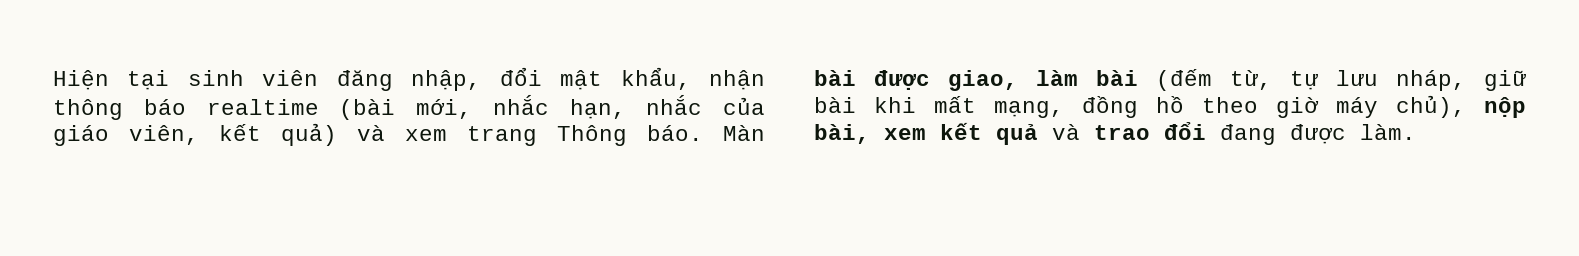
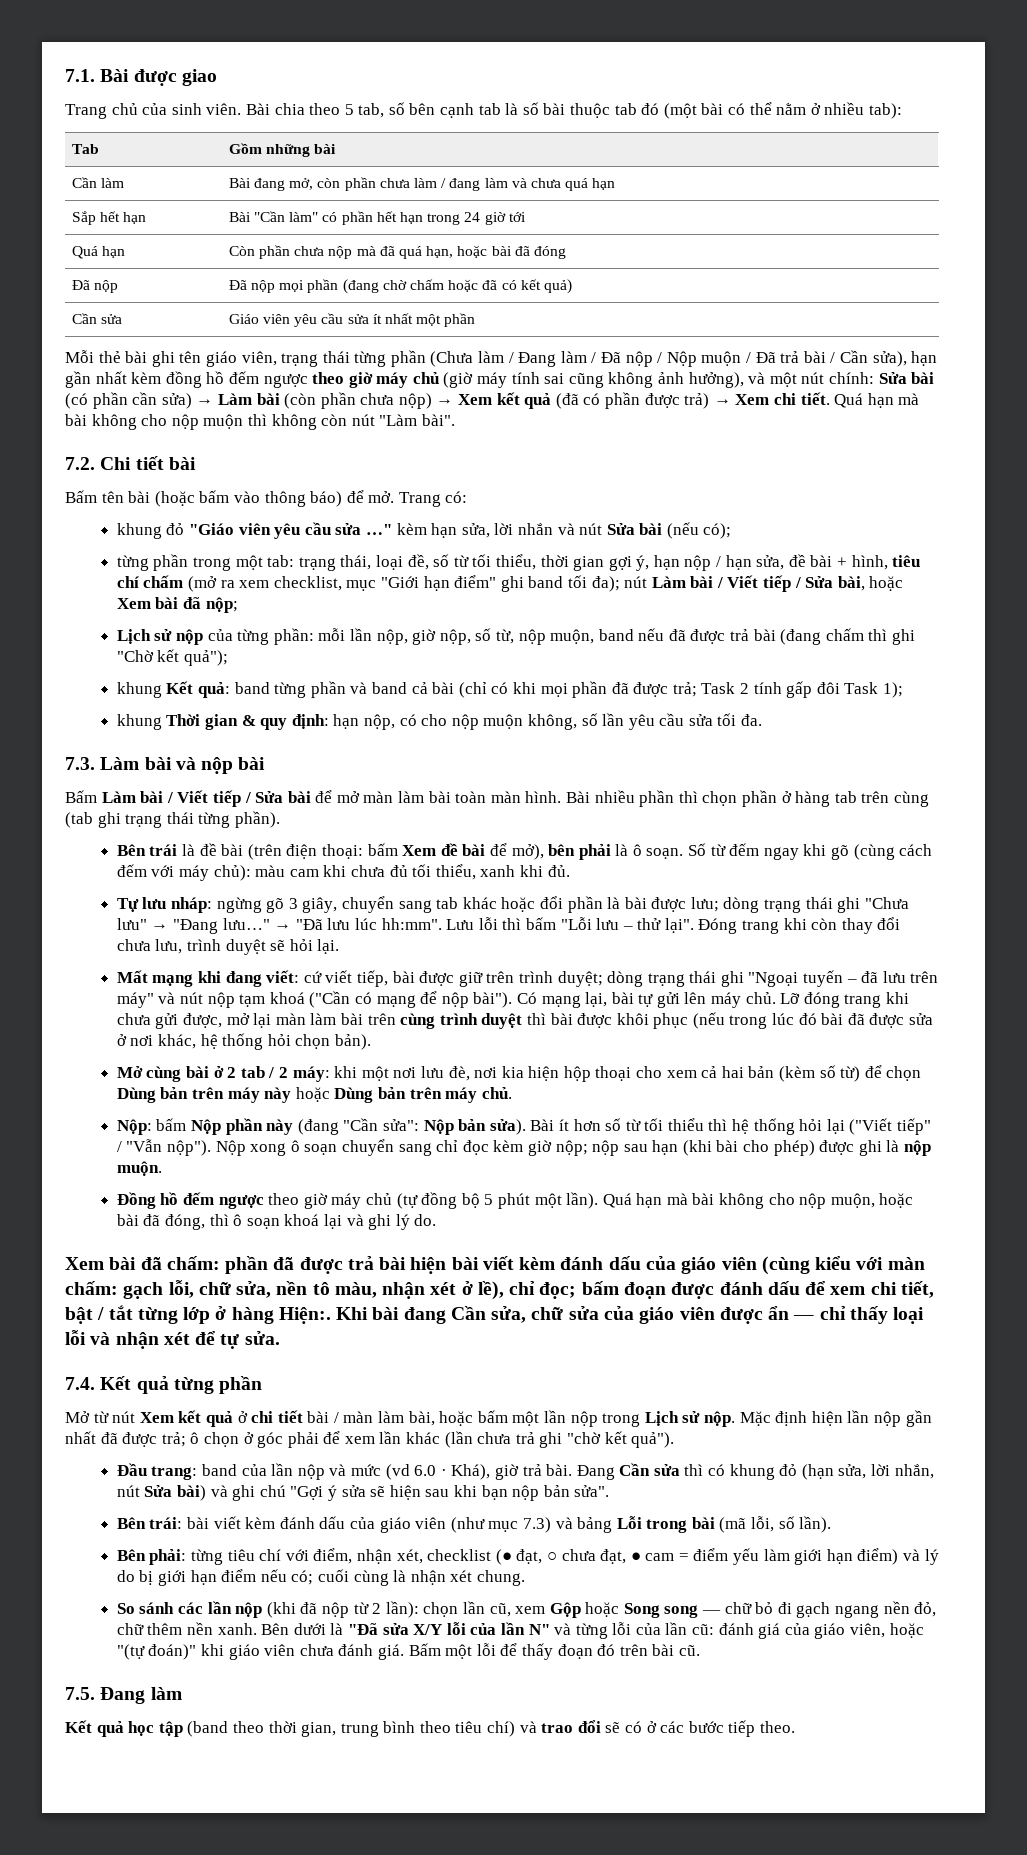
- Hiện tại sinh viên đăng nhập, đổi mật khẩu, nhận thông báo realtime (bài mới, nhắc hạn, nhắc của giáo viên, kết quả) và xem trang Thông báo. Màn bài được giao, làm bài (đếm từ, tự lưu nháp, giữ bài khi mất mạng, đồng hồ theo giờ máy chủ), nộp bài, xem kết quả và trao đổi đang được làm.
+ 7.1. Bài được giao
+ Trang chủ của sinh viên. Bài chia theo 5 tab, số bên cạnh tab là số bài thuộc tab đó (một bài có thể nằm ở nhiều tab):
+ Tab | Gồm những bài
+ Cần làm | Bài đang mở, còn phần chưa làm / đang làm và chưa quá hạn
+ Sắp hết hạn | Bài "Cần làm" có phần hết hạn trong 24 giờ tới
+ Quá hạn | Còn phần chưa nộp mà đã quá hạn, hoặc bài đã đóng
+ Đã nộp | Đã nộp mọi phần (đang chờ chấm hoặc đã có kết quả)
+ Cần sửa | Giáo viên yêu cầu sửa ít nhất một phần
+ Mỗi thẻ bài ghi tên giáo viên, trạng thái từng phần (Chưa làm / Đang làm / Đã nộp / Nộp muộn / Đã trả bài / Cần sửa), hạn gần nhất kèm đồng hồ đếm ngược theo giờ máy chủ (giờ máy tính sai cũng không ảnh hưởng), và một nút chính: Sửa bài (có phần cần sửa) → Làm bài (còn phần chưa nộp) → Xem kết quả (đã có phần được trả) → Xem chi tiết. Quá hạn mà bài không cho nộp muộn thì không còn nút "Làm bài".
+ 7.2. Chi tiết bài
+ Bấm tên bài (hoặc bấm vào thông báo) để mở. Trang có:
+ khung đỏ "Giáo viên yêu cầu sửa …" kèm hạn sửa, lời nhắn và nút Sửa bài (nếu có);
+ từng phần trong một tab: trạng thái, loại đề, số từ tối thiểu, thời gian gợi ý, hạn nộp / hạn sửa, đề bài + hình, tiêu chí chấm (mở ra xem checklist, mục "Giới hạn điểm" ghi band tối đa); nút Làm bài / Viết tiếp / Sửa bài, hoặc Xem bài đã nộp;
+ Lịch sử nộp của từng phần: mỗi lần nộp, giờ nộp, số từ, nộp muộn, band nếu đã được trả bài (đang chấm thì ghi "Chờ kết quả");
+ khung Kết quả: band từng phần và band cả bài (chỉ có khi mọi phần đã được trả; Task 2 tính gấp đôi Task 1);
+ khung Thời gian & quy định: hạn nộp, có cho nộp muộn không, số lần yêu cầu sửa tối đa.
+ 7.3. Làm bài và nộp bài
+ Bấm Làm bài / Viết tiếp / Sửa bài để mở màn làm bài toàn màn hình. Bài nhiều phần thì chọn phần ở hàng tab trên cùng (tab ghi trạng thái từng phần).
+ Bên trái là đề bài (trên điện thoại: bấm Xem đề bài để mở), bên phải là ô soạn. Số từ đếm ngay khi gõ (cùng cách đếm với máy chủ): màu cam khi chưa đủ tối thiểu, xanh khi đủ.
+ Tự lưu nháp: ngừng gõ 3 giây, chuyển sang tab khác hoặc đổi phần là bài được lưu; dòng trạng thái ghi "Chưa lưu" → "Đang lưu…" → "Đã lưu lúc hh:mm". Lưu lỗi thì bấm "Lỗi lưu – thử lại". Đóng trang khi còn thay đổi chưa lưu, trình duyệt sẽ hỏi lại.
+ Mất mạng khi đang viết: cứ viết tiếp, bài được giữ trên trình duyệt; dòng trạng thái ghi "Ngoại tuyến – đã lưu trên máy" và nút nộp tạm khoá ("Cần có mạng để nộp bài"). Có mạng lại, bài tự gửi lên máy chủ. Lỡ đóng trang khi chưa gửi được, mở lại màn làm bài trên cùng trình duyệt thì bài được khôi phục (nếu trong lúc đó bài đã được sửa ở nơi khác, hệ thống hỏi chọn bản).
+ Mở cùng bài ở 2 tab / 2 máy: khi một nơi lưu đè, nơi kia hiện hộp thoại cho xem cả hai bản (kèm số từ) để chọn Dùng bản trên máy này hoặc Dùng bản trên máy chủ.
+ Nộp: bấm Nộp phần này (đang "Cần sửa": Nộp bản sửa). Bài ít hơn số từ tối thiểu thì hệ thống hỏi lại ("Viết tiếp" / "Vẫn nộp"). Nộp xong ô soạn chuyển sang chỉ đọc kèm giờ nộp; nộp sau hạn (khi bài cho phép) được ghi là nộp muộn.
+ Đồng hồ đếm ngược theo giờ máy chủ (tự đồng bộ 5 phút một lần). Quá hạn mà bài không cho nộp muộn, hoặc bài đã đóng, thì ô soạn khoá lại và ghi lý do.
+ Xem bài đã chấm: phần đã được trả bài hiện bài viết kèm đánh dấu của giáo viên (cùng kiểu với màn chấm: gạch lỗi, chữ sửa, nền tô màu, nhận xét ở lề), chỉ đọc; bấm đoạn được đánh dấu để xem chi tiết, bật / tắt từng lớp ở hàng Hiện:. Khi bài đang Cần sửa, chữ sửa của giáo viên được ẩn — chỉ thấy loại lỗi và nhận xét để tự sửa.
+ 7.4. Kết quả từng phần
+ Mở từ nút Xem kết quả ở chi tiết bài / màn làm bài, hoặc bấm một lần nộp trong Lịch sử nộp. Mặc định hiện lần nộp gần nhất đã được trả; ô chọn ở góc phải để xem lần khác (lần chưa trả ghi "chờ kết quả").
+ Đầu trang: band của lần nộp và mức (vd 6.0 · Khá), giờ trả bài. Đang Cần sửa thì có khung đỏ (hạn sửa, lời nhắn, nút Sửa bài) và ghi chú "Gợi ý sửa sẽ hiện sau khi bạn nộp bản sửa".
+ Bên trái: bài viết kèm đánh dấu của giáo viên (như mục 7.3) và bảng Lỗi trong bài (mã lỗi, số lần).
+ Bên phải: từng tiêu chí với điểm, nhận xét, checklist (● đạt, ○ chưa đạt, ● cam = điểm yếu làm giới hạn điểm) và lý do bị giới hạn điểm nếu có; cuối cùng là nhận xét chung.
+ So sánh các lần nộp (khi đã nộp từ 2 lần): chọn lần cũ, xem Gộp hoặc Song song — chữ bỏ đi gạch ngang nền đỏ, chữ thêm nền xanh. Bên dưới là "Đã sửa X/Y lỗi của lần N" và từng lỗi của lần cũ: đánh giá của giáo viên, hoặc "(tự đoán)" khi giáo viên chưa đánh giá. Bấm một lỗi để thấy đoạn đó trên bài cũ.
+ 7.5. Đang làm
+ Kết quả học tập (band theo thời gian, trung bình theo tiêu chí) và trao đổi sẽ có ở các bước tiếp theo.

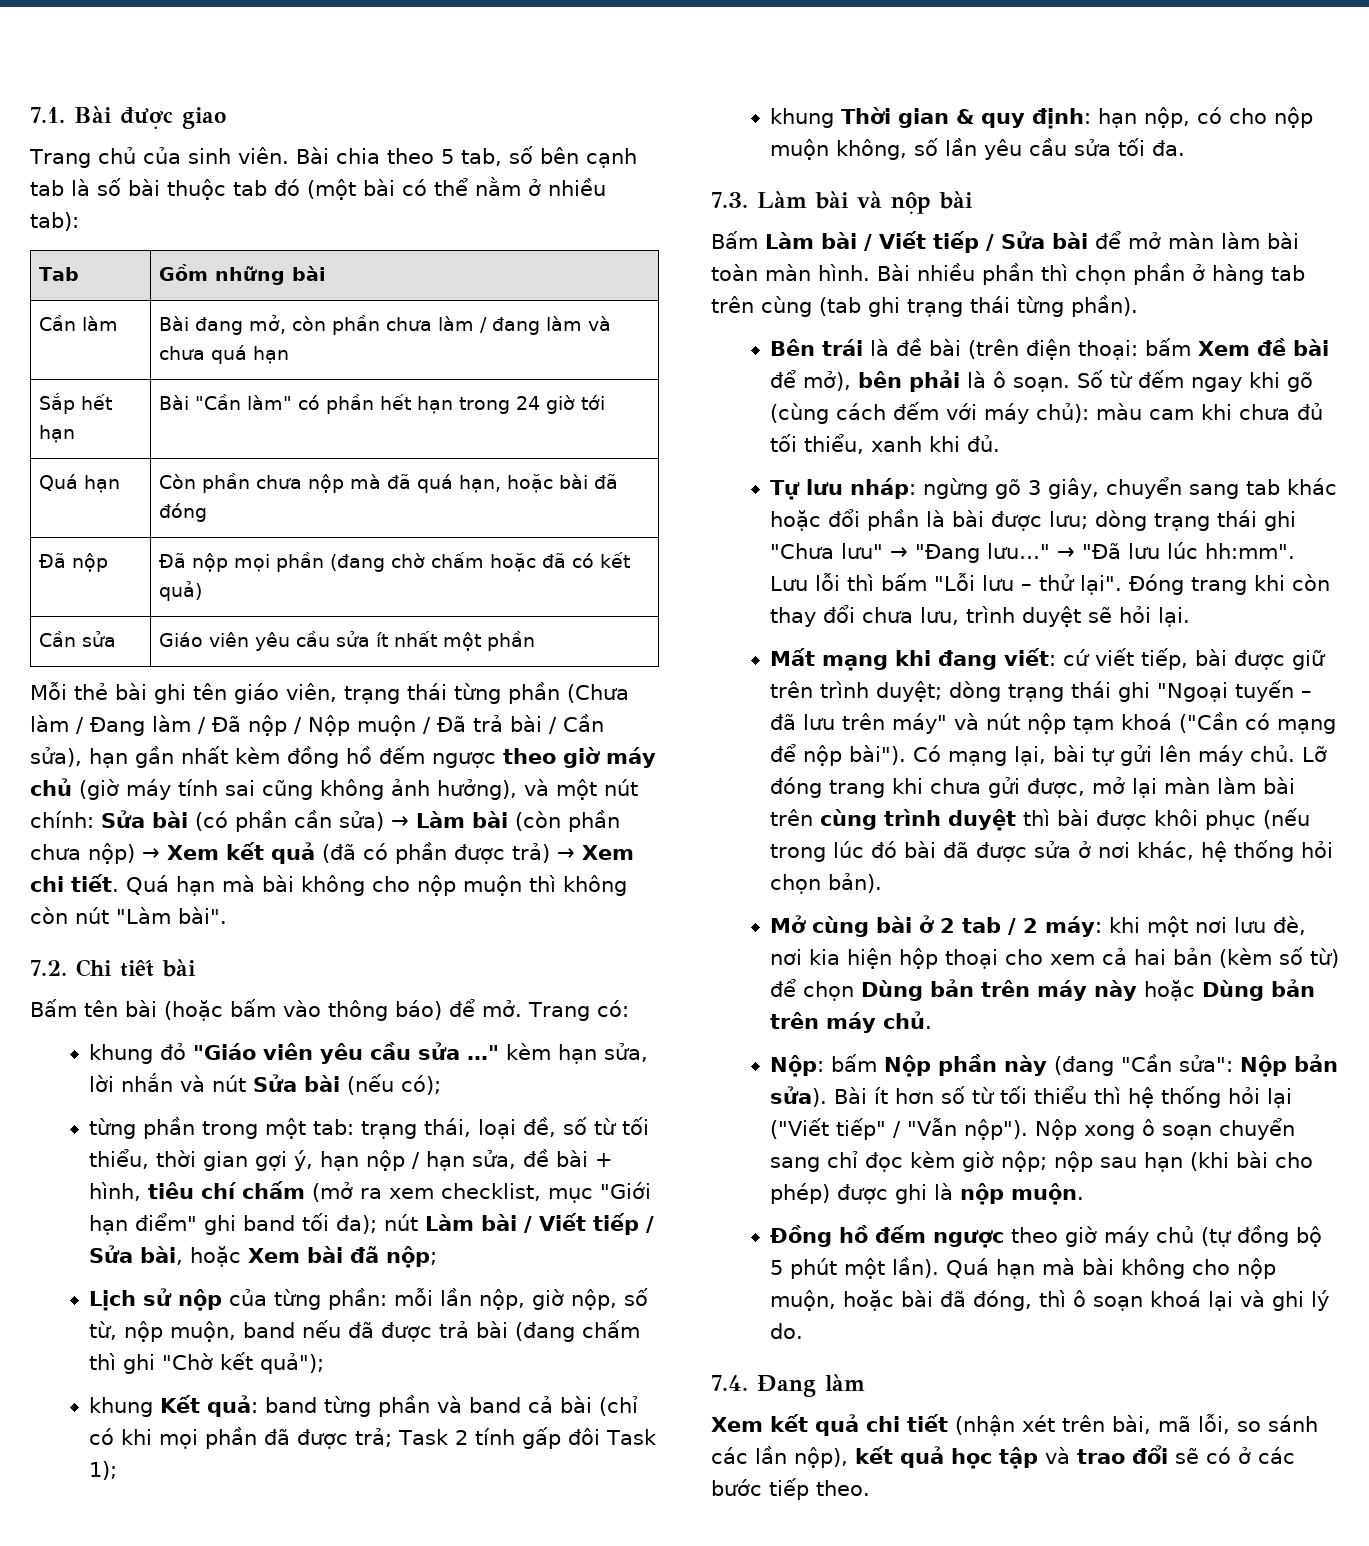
- Xem bài đã chấm: phần đã được trả bài hiện bài viết kèm đánh dấu của giáo viên (cùng kiểu với màn chấm: gạch lỗi, chữ sửa, nền tô màu, nhận xét ở lề), chỉ đọc; bấm đoạn được đánh dấu để xem chi tiết, bật / tắt từng lớp ở hàng Hiện:. Khi bài đang Cần sửa, chữ sửa của giáo viên được ẩn — chỉ thấy loại lỗi và nhận xét để tự sửa.
- 7.4. Kết quả từng phần
- Mở từ nút Xem kết quả ở chi tiết bài / màn làm bài, hoặc bấm một lần nộp trong Lịch sử nộp. Mặc định hiện lần nộp gần nhất đã được trả; ô chọn ở góc phải để xem lần khác (lần chưa trả ghi "chờ kết quả").
- Đầu trang: band của lần nộp và mức (vd 6.0 · Khá), giờ trả bài. Đang Cần sửa thì có khung đỏ (hạn sửa, lời nhắn, nút Sửa bài) và ghi chú "Gợi ý sửa sẽ hiện sau khi bạn nộp bản sửa".
- Bên trái: bài viết kèm đánh dấu của giáo viên (như mục 7.3) và bảng Lỗi trong bài (mã lỗi, số lần).
- Bên phải: từng tiêu chí với điểm, nhận xét, checklist (● đạt, ○ chưa đạt, ● cam = điểm yếu làm giới hạn điểm) và lý do bị giới hạn điểm nếu có; cuối cùng là nhận xét chung.
- So sánh các lần nộp (khi đã nộp từ 2 lần): chọn lần cũ, xem Gộp hoặc Song song — chữ bỏ đi gạch ngang nền đỏ, chữ thêm nền xanh. Bên dưới là "Đã sửa X/Y lỗi của lần N" và từng lỗi của lần cũ: đánh giá của giáo viên, hoặc "(tự đoán)" khi giáo viên chưa đánh giá. Bấm một lỗi để thấy đoạn đó trên bài cũ.
- 7.5. Đang làm
- Kết quả học tập (band theo thời gian, trung bình theo tiêu chí) và trao đổi sẽ có ở các bước tiếp theo.
+ 7.4. Đang làm
+ Xem kết quả chi tiết (nhận xét trên bài, mã lỗi, so sánh các lần nộp), kết quả học tập và trao đổi sẽ có ở các bước tiếp theo.

